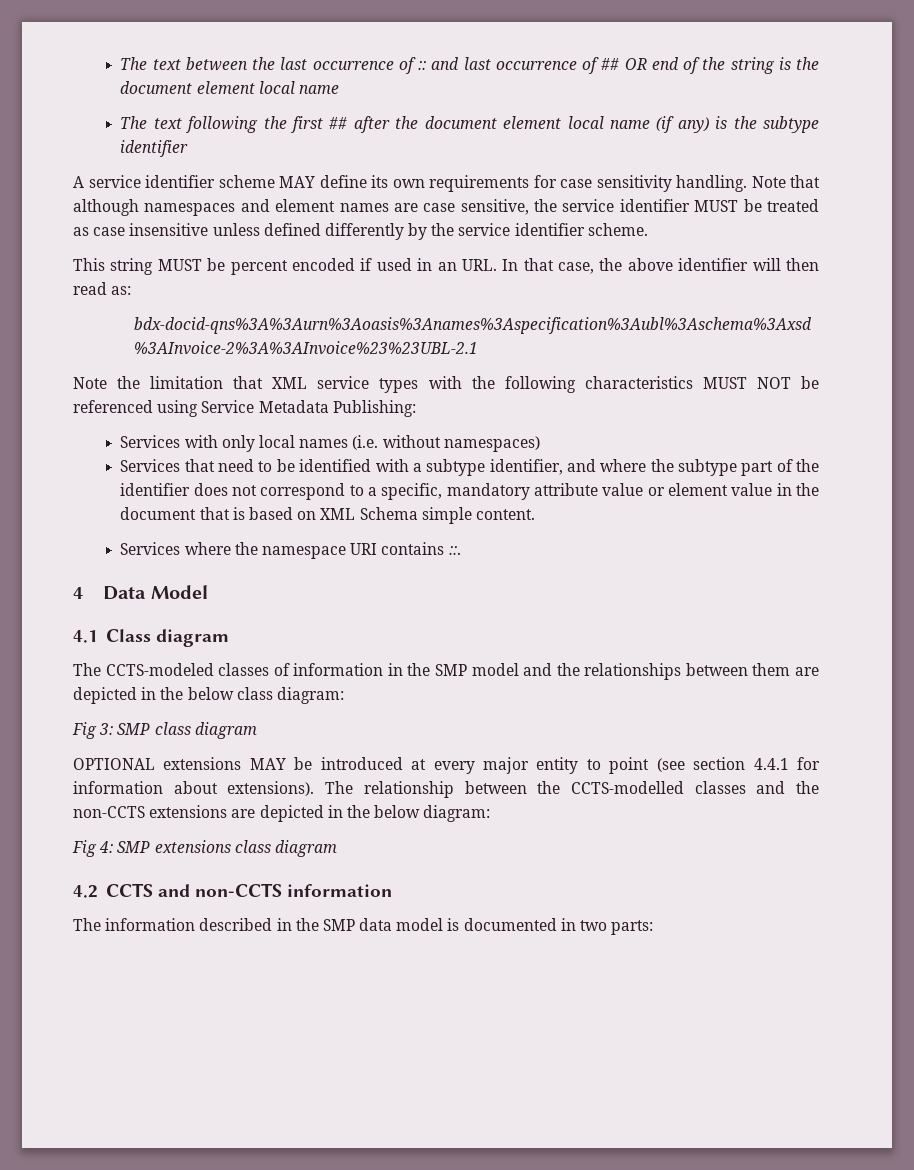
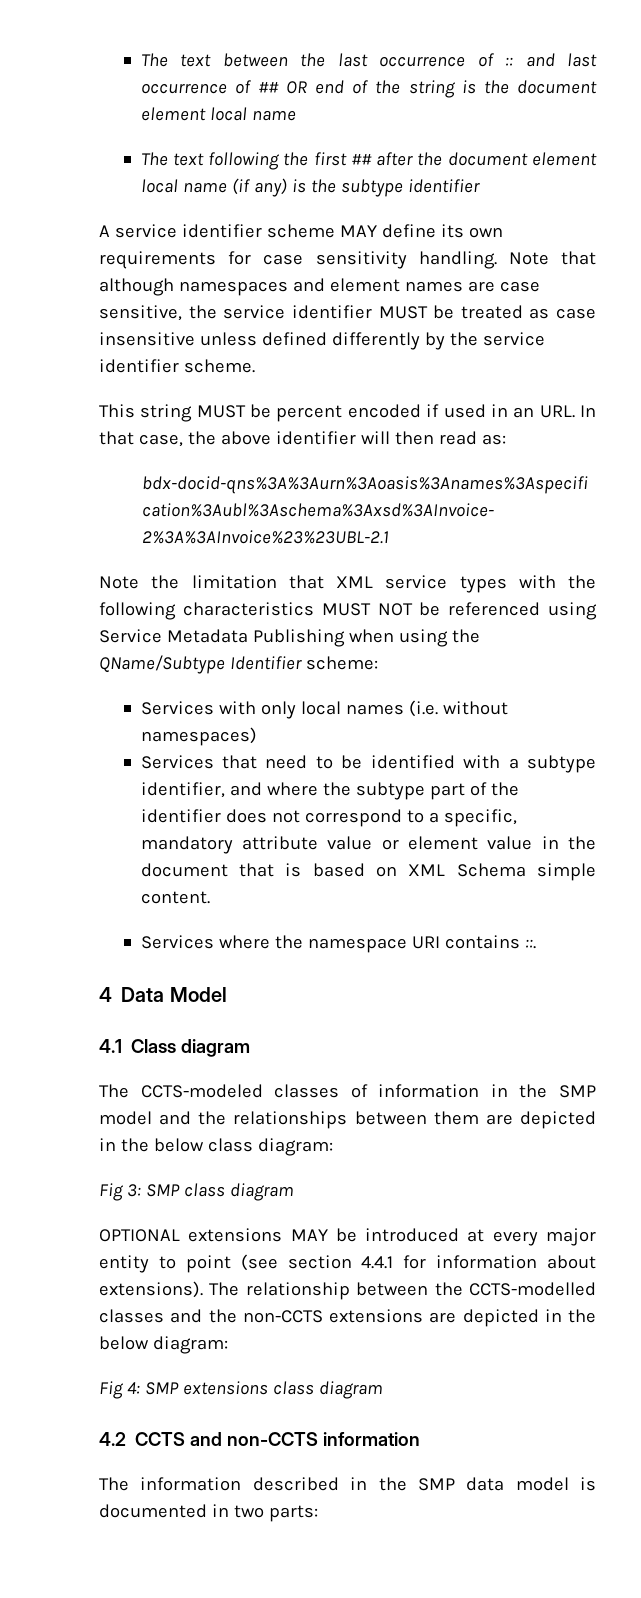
- Note the limitation that XML service types with the following characteristics MUST NOT be referenced using Service Metadata Publishing:
+ Note the limitation that XML service types with the following characteristics MUST NOT be referenced using Service Metadata Publishing when using the QName/Subtype Identifier scheme:

